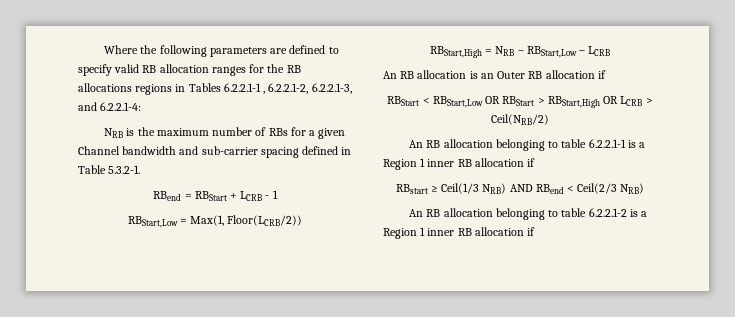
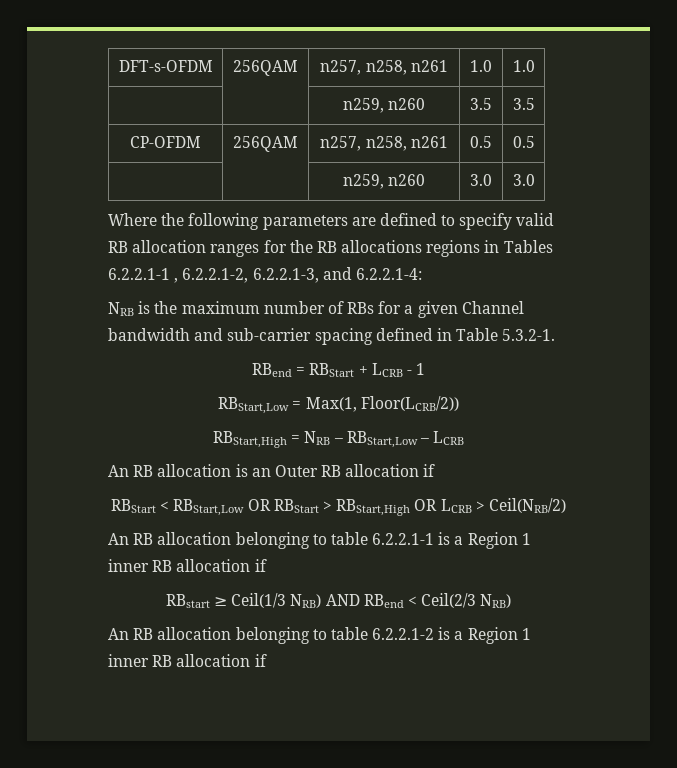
+ DFT-s-OFDM | 256QAM | n257, n258, n261 | 1.0 | 1.0
+ | | n259, n260 | 3.5 | 3.5
+ CP-OFDM | 256QAM | n257, n258, n261 | 0.5 | 0.5
+ | | n259, n260 | 3.0 | 3.0

